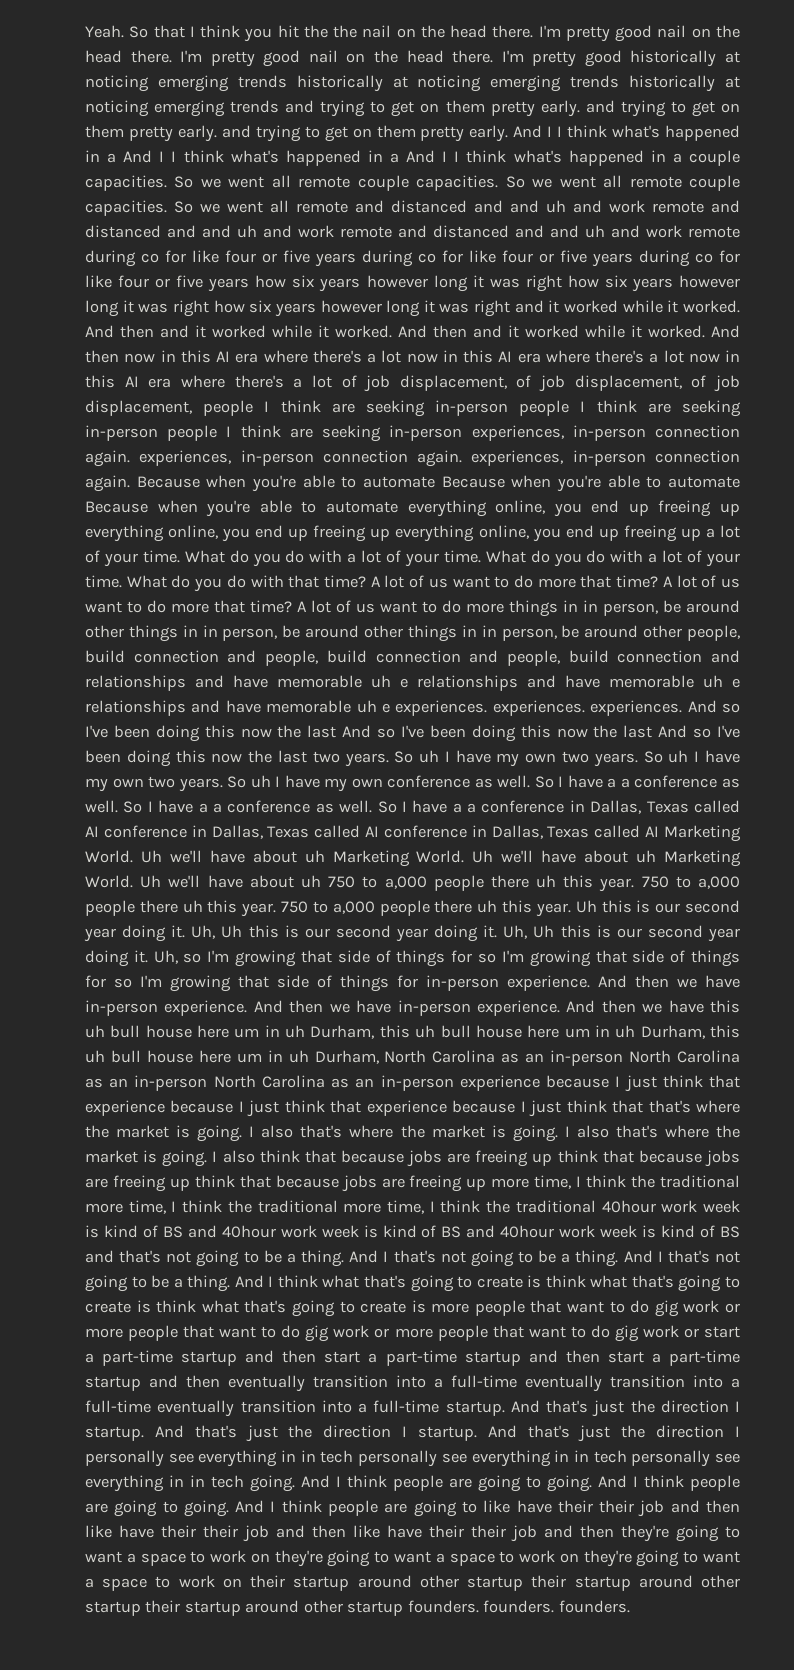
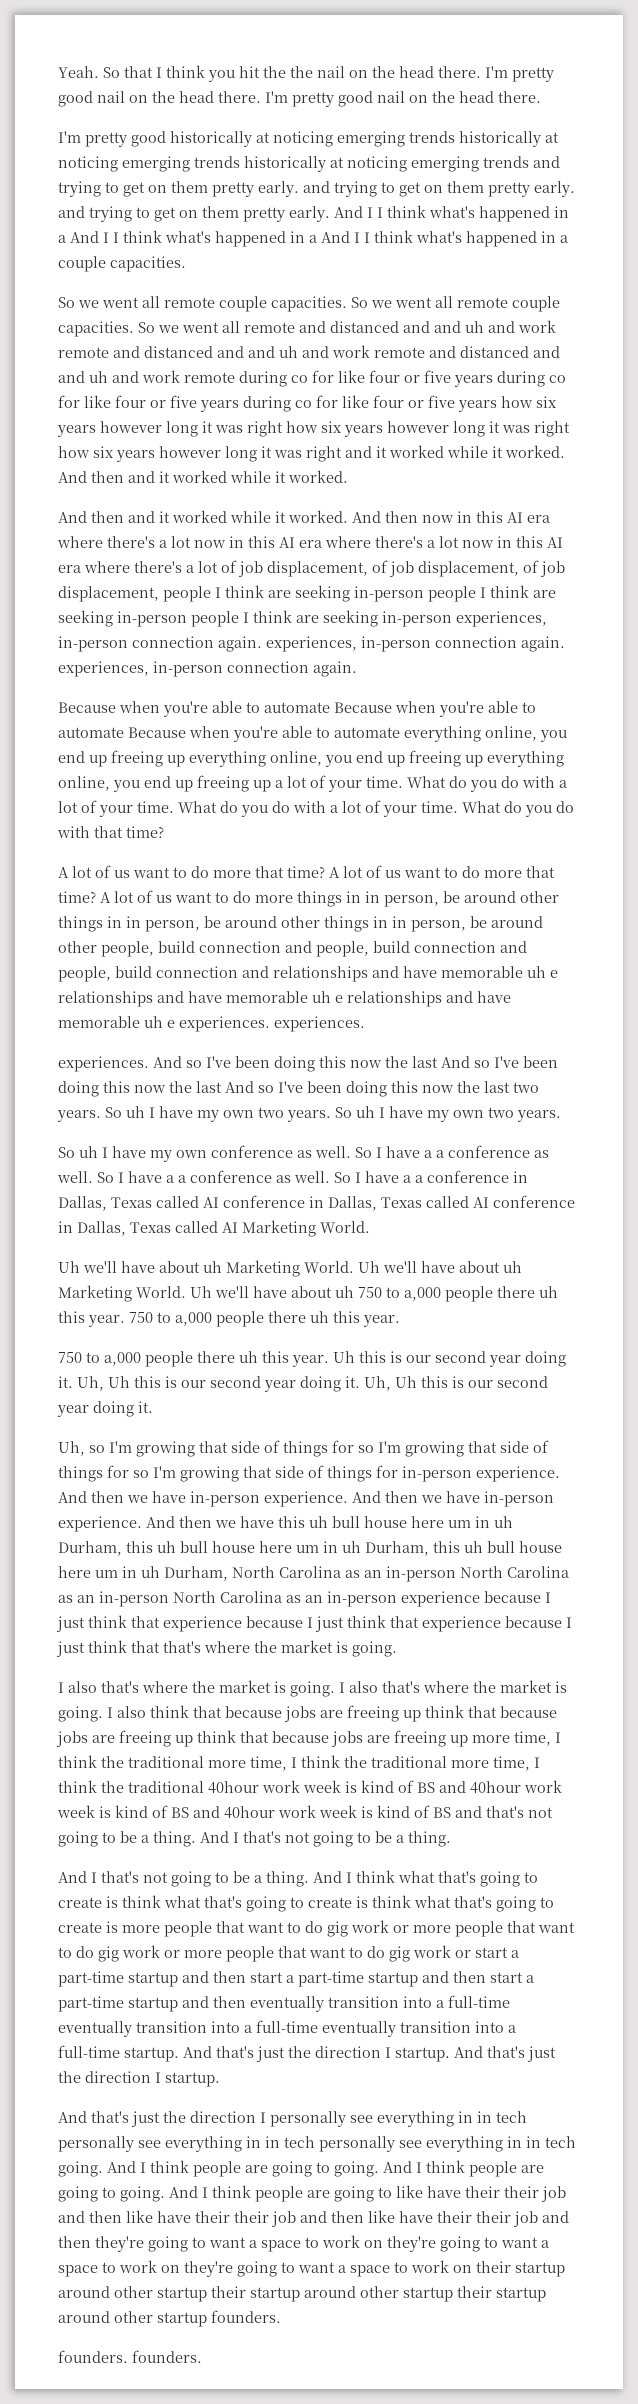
- I'm pretty good nail on the head there. I'm pretty good nail on the head there. I'm pretty good historically at noticing emerging trends historically at noticing emerging trends historically at noticing emerging trends and trying to get on them pretty early. and trying to get on them pretty early. and trying to get on them pretty early.
+ I'm pretty good nail on the head there. I'm pretty good nail on the head there.
+ I'm pretty good historically at noticing emerging trends historically at noticing emerging trends historically at noticing emerging trends and trying to get on them pretty early. and trying to get on them pretty early. and trying to get on them pretty early.
- And I I think what's happened in a And I I think what's happened in a And I I think what's happened in a couple capacities. So we went all remote couple capacities.
+ And I I think what's happened in a And I I think what's happened in a And I I think what's happened in a couple capacities.
+ So we went all remote couple capacities.
- So we went all remote and distanced and and uh and work remote and distanced and and uh and work remote and distanced and and uh and work remote during co for like four or five years during co for like four or five years during co for like four or five years how six years however long it was right how six years however long it was right how six years however long it was right and it worked while it worked. And then and it worked while it worked. And then and it worked while it worked.
+ So we went all remote and distanced and and uh and work remote and distanced and and uh and work remote and distanced and and uh and work remote during co for like four or five years during co for like four or five years during co for like four or five years how six years however long it was right how six years however long it was right how six years however long it was right and it worked while it worked. And then and it worked while it worked.
+ And then and it worked while it worked.
- And then now in this AI era where there's a lot now in this AI era where there's a lot now in this AI era where there's a lot of job displacement, of job displacement, of job displacement, people I think are seeking in-person people I think are seeking in-person people I think are seeking in-person experiences, in-person connection again. experiences, in-person connection again. experiences, in-person connection again. Because when you're able to automate Because when you're able to automate Because when you're able to automate everything online, you end up freeing up everything online, you end up freeing up everything online, you end up freeing up a lot of your time.
+ And then now in this AI era where there's a lot now in this AI era where there's a lot now in this AI era where there's a lot of job displacement, of job displacement, of job displacement, people I think are seeking in-person people I think are seeking in-person people I think are seeking in-person experiences, in-person connection again. experiences, in-person connection again. experiences, in-person connection again.
+ Because when you're able to automate Because when you're able to automate Because when you're able to automate everything online, you end up freeing up everything online, you end up freeing up everything online, you end up freeing up a lot of your time.
- What do you do with that time? A lot of us want to do more that time?
+ What do you do with that time?
+ A lot of us want to do more that time?
- A lot of us want to do more things in in person, be around other things in in person, be around other things in in person, be around other people, build connection and people, build connection and people, build connection and relationships and have memorable uh e relationships and have memorable uh e relationships and have memorable uh e experiences. experiences. experiences.
+ A lot of us want to do more things in in person, be around other things in in person, be around other things in in person, be around other people, build connection and people, build connection and people, build connection and relationships and have memorable uh e relationships and have memorable uh e relationships and have memorable uh e experiences. experiences.
+ experiences.
- So uh I have my own two years. So uh I have my own two years. So uh I have my own conference as well.
+ So uh I have my own two years. So uh I have my own two years.
+ So uh I have my own conference as well.
- So I have a a conference in Dallas, Texas called AI conference in Dallas, Texas called AI conference in Dallas, Texas called AI Marketing World. Uh we'll have about uh Marketing World.
+ So I have a a conference in Dallas, Texas called AI conference in Dallas, Texas called AI conference in Dallas, Texas called AI Marketing World.
+ Uh we'll have about uh Marketing World.
- Uh we'll have about uh 750 to a,000 people there uh this year. 750 to a,000 people there uh this year. 750 to a,000 people there uh this year.
+ Uh we'll have about uh 750 to a,000 people there uh this year. 750 to a,000 people there uh this year.
+ 750 to a,000 people there uh this year.
- Uh, Uh this is our second year doing it. Uh, Uh this is our second year doing it. Uh, so I'm growing that side of things for so I'm growing that side of things for so I'm growing that side of things for in-person experience.
+ Uh, Uh this is our second year doing it. Uh, Uh this is our second year doing it.
+ Uh, so I'm growing that side of things for so I'm growing that side of things for so I'm growing that side of things for in-person experience.
- And then we have this uh bull house here um in uh Durham, this uh bull house here um in uh Durham, this uh bull house here um in uh Durham, North Carolina as an in-person North Carolina as an in-person North Carolina as an in-person experience because I just think that experience because I just think that experience because I just think that that's where the market is going. I also that's where the market is going.
+ And then we have this uh bull house here um in uh Durham, this uh bull house here um in uh Durham, this uh bull house here um in uh Durham, North Carolina as an in-person North Carolina as an in-person North Carolina as an in-person experience because I just think that experience because I just think that experience because I just think that that's where the market is going.
+ I also that's where the market is going.
- I also think that because jobs are freeing up think that because jobs are freeing up think that because jobs are freeing up more time, I think the traditional more time, I think the traditional more time, I think the traditional 40hour work week is kind of BS and 40hour work week is kind of BS and 40hour work week is kind of BS and that's not going to be a thing. And I that's not going to be a thing. And I that's not going to be a thing.
+ I also think that because jobs are freeing up think that because jobs are freeing up think that because jobs are freeing up more time, I think the traditional more time, I think the traditional more time, I think the traditional 40hour work week is kind of BS and 40hour work week is kind of BS and 40hour work week is kind of BS and that's not going to be a thing. And I that's not going to be a thing.
+ And I that's not going to be a thing.
- And that's just the direction I startup. And that's just the direction I startup. And that's just the direction I personally see everything in in tech personally see everything in in tech personally see everything in in tech going.
+ And that's just the direction I startup. And that's just the direction I startup.
+ And that's just the direction I personally see everything in in tech personally see everything in in tech personally see everything in in tech going.
- And I think people are going to like have their their job and then like have their their job and then like have their their job and then they're going to want a space to work on they're going to want a space to work on they're going to want a space to work on their startup around other startup their startup around other startup their startup around other startup founders. founders. founders.
+ And I think people are going to like have their their job and then like have their their job and then like have their their job and then they're going to want a space to work on they're going to want a space to work on they're going to want a space to work on their startup around other startup their startup around other startup their startup around other startup founders.
+ founders. founders.

